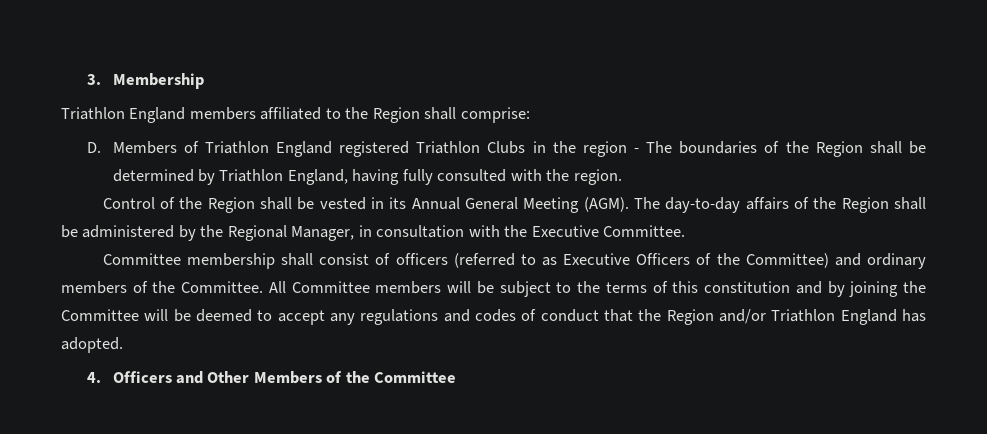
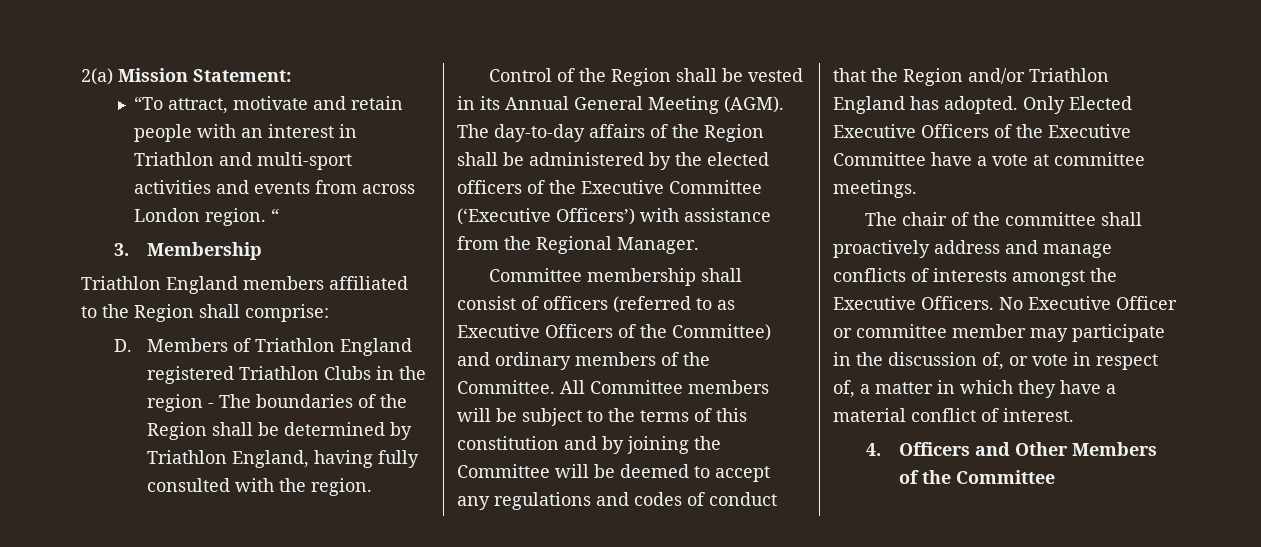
+ 2(a) Mission Statement:
+ “To attract, motivate and retain people with an interest in Triathlon and multi-sport activities and events from across London region. “
- The day-to-day affairs of the Region shall be administered by the Regional Manager, in consultation with the Executive Committee.
+ The day-to-day affairs of the Region shall be administered by the elected officers of the Executive Committee (‘Executive Officers’) with assistance from the Regional Manager.
+ Only Elected Executive Officers of the Executive Committee have a vote at committee meetings.
+ The chair of the committee shall proactively address and manage conflicts of interests amongst the Executive Officers. No Executive Officer or committee member may participate in the discussion of, or vote in respect of, a matter in which they have a material conflict of interest.

